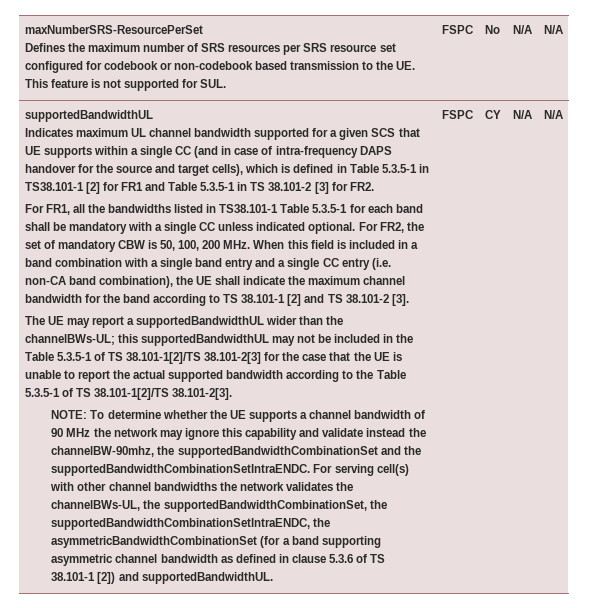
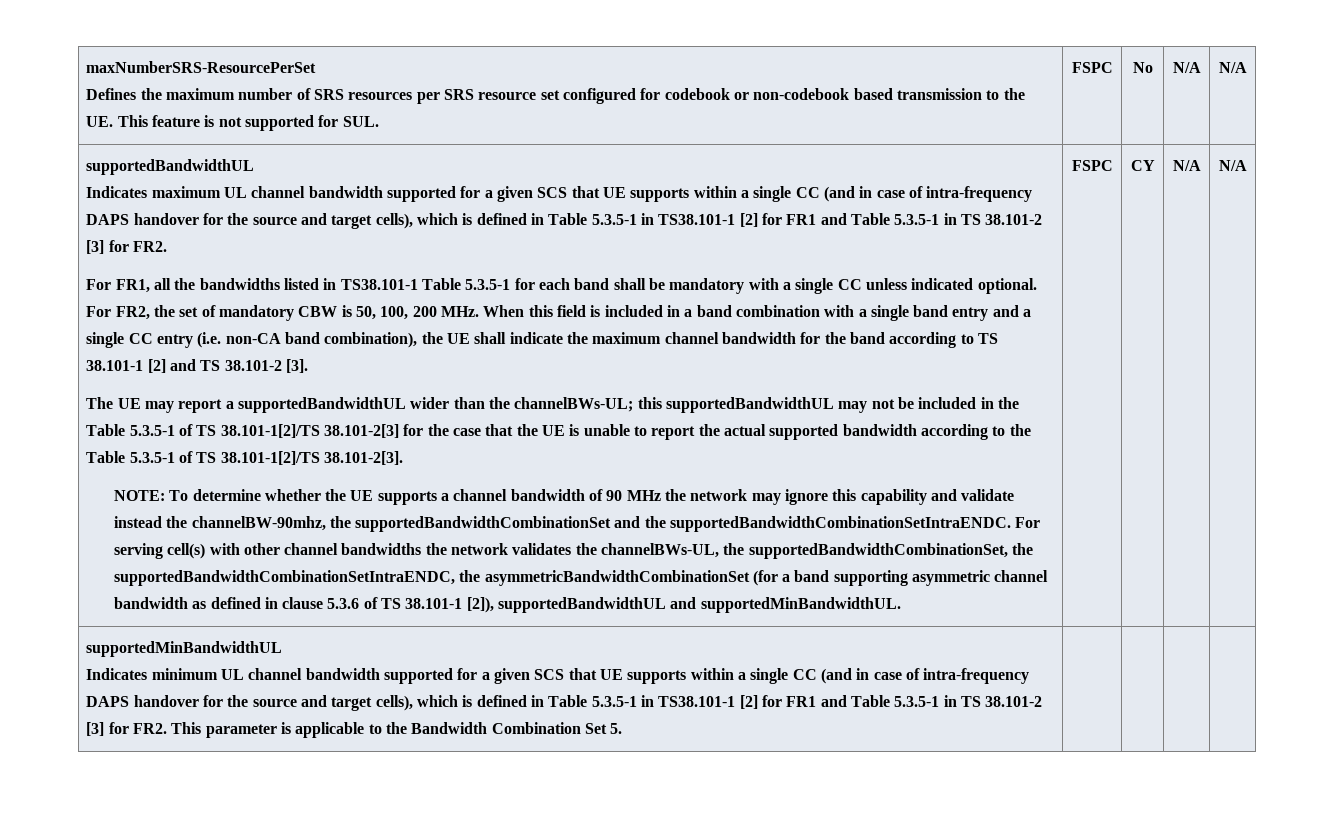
- For serving cell(s) with other channel bandwidths the network validates the channelBWs-UL, the supportedBandwidthCombinationSet, the supportedBandwidthCombinationSetIntraENDC, the asymmetricBandwidthCombinationSet (for a band supporting asymmetric channel bandwidth as defined in clause 5.3.6 of TS 38.101-1 [2]) and supportedBandwidthUL.
+ For serving cell(s) with other channel bandwidths the network validates the channelBWs-UL, the supportedBandwidthCombinationSet, the supportedBandwidthCombinationSetIntraENDC, the asymmetricBandwidthCombinationSet (for a band supporting asymmetric channel bandwidth as defined in clause 5.3.6 of TS 38.101-1 [2]), supportedBandwidthUL and supportedMinBandwidthUL.
+ supportedMinBandwidthUL
+ Indicates minimum UL channel bandwidth supported for a given SCS that UE supports within a single CC (and in case of intra-frequency DAPS handover for the source and target cells), which is defined in Table 5.3.5-1 in TS38.101-1 [2] for FR1 and Table 5.3.5-1 in TS 38.101-2 [3] for FR2. This parameter is applicable to the Bandwidth Combination Set 5.

